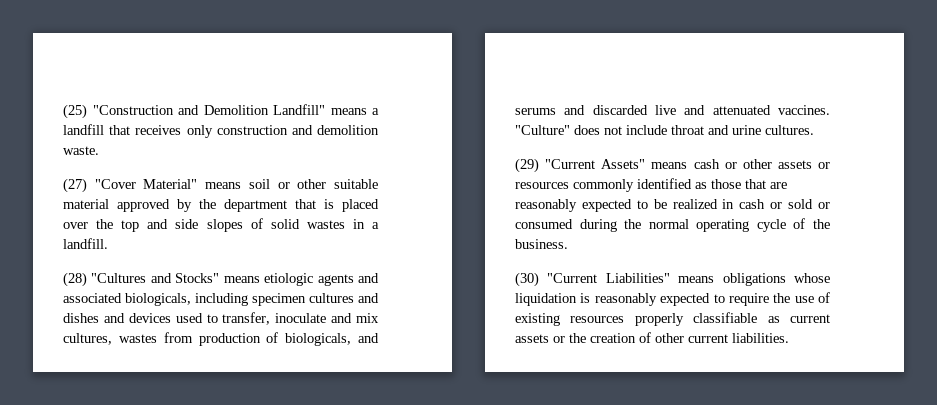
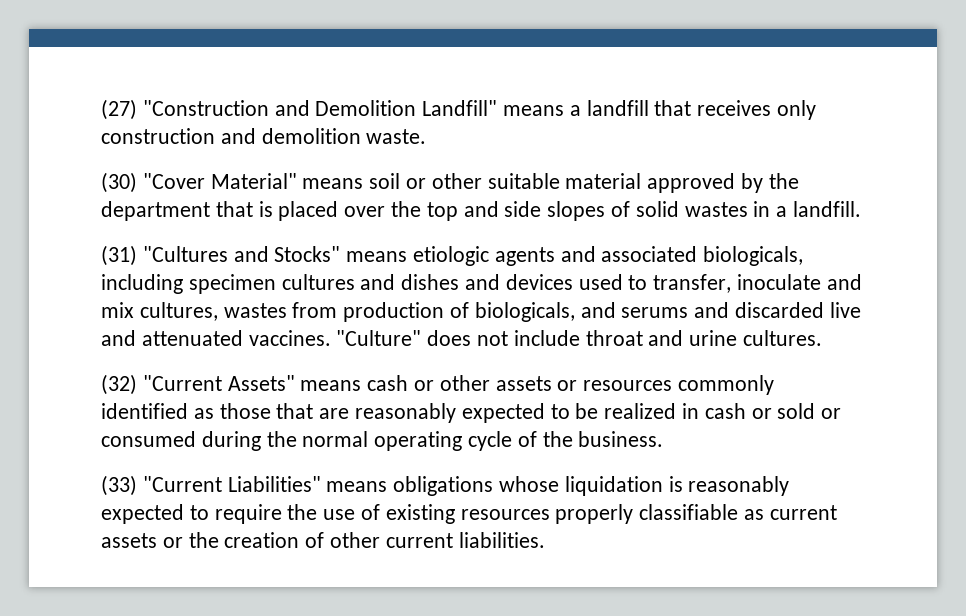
- (25) "Construction and Demolition Landfill" means a landfill that receives only construction and demolition waste.
+ (27) "Construction and Demolition Landfill" means a landfill that receives only construction and demolition waste.
- (27) "Cover Material" means soil or other suitable material approved by the department that is placed over the top and side slopes of solid wastes in a landfill.
+ (30) "Cover Material" means soil or other suitable material approved by the department that is placed over the top and side slopes of solid wastes in a landfill.
- (28) "Cultures and Stocks" means etiologic agents and associated biologicals, including specimen cultures and dishes and devices used to transfer, inoculate and mix cultures, wastes from production of biologicals, and serums and discarded live and attenuated vaccines.
+ (31) "Cultures and Stocks" means etiologic agents and associated biologicals, including specimen cultures and dishes and devices used to transfer, inoculate and mix cultures, wastes from production of biologicals, and serums and discarded live and attenuated vaccines.
- (29) "Current Assets" means cash or other assets or resources commonly identified as those that are reasonably expected to be realized in cash or sold or consumed during the normal operating cycle of the business.
+ (32) "Current Assets" means cash or other assets or resources commonly identified as those that are reasonably expected to be realized in cash or sold or consumed during the normal operating cycle of the business.
- (30) "Current Liabilities" means obligations whose liquidation is reasonably expected to require the use of existing resources properly classifiable as current assets or the creation of other current liabilities.
+ (33) "Current Liabilities" means obligations whose liquidation is reasonably expected to require the use of existing resources properly classifiable as current assets or the creation of other current liabilities.

